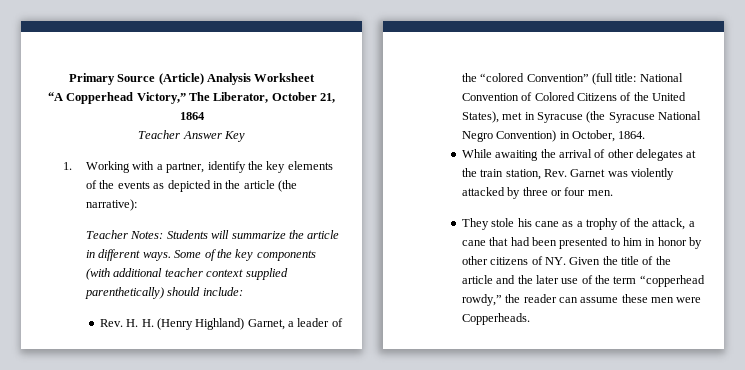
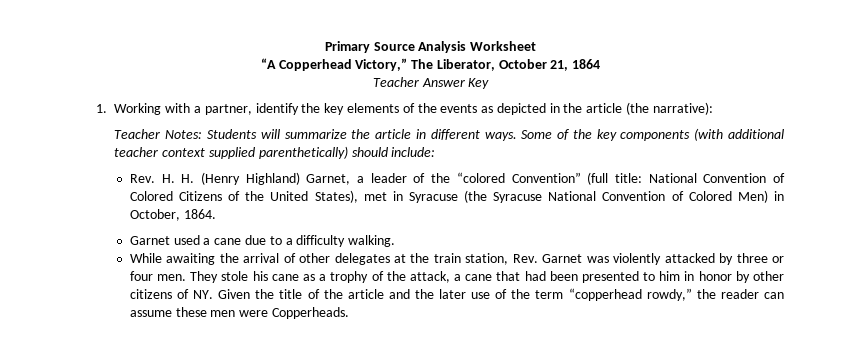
- Primary Source (Article) Analysis Worksheet
+ Primary Source Analysis Worksheet
- Rev. H. H. (Henry Highland) Garnet, a leader of the “colored Convention” (full title: National Convention of Colored Citizens of the United States), met in Syracuse (the Syracuse National Negro Convention) in October, 1864.
+ Rev. H. H. (Henry Highland) Garnet, a leader of the “colored Convention” (full title: National Convention of Colored Citizens of the United States), met in Syracuse (the Syracuse National Convention of Colored Men) in October, 1864.
+ Garnet used a cane due to a difficulty walking.
- While awaiting the arrival of other delegates at the train station, Rev. Garnet was violently attacked by three or four men.
- They stole his cane as a trophy of the attack, a cane that had been presented to him in honor by other citizens of NY. Given the title of the article and the later use of the term “copperhead rowdy,” the reader can assume these men were Copperheads.
+ While awaiting the arrival of other delegates at the train station, Rev. Garnet was violently attacked by three or four men. They stole his cane as a trophy of the attack, a cane that had been presented to him in honor by other citizens of NY. Given the title of the article and the later use of the term “copperhead rowdy,” the reader can assume these men were Copperheads.

